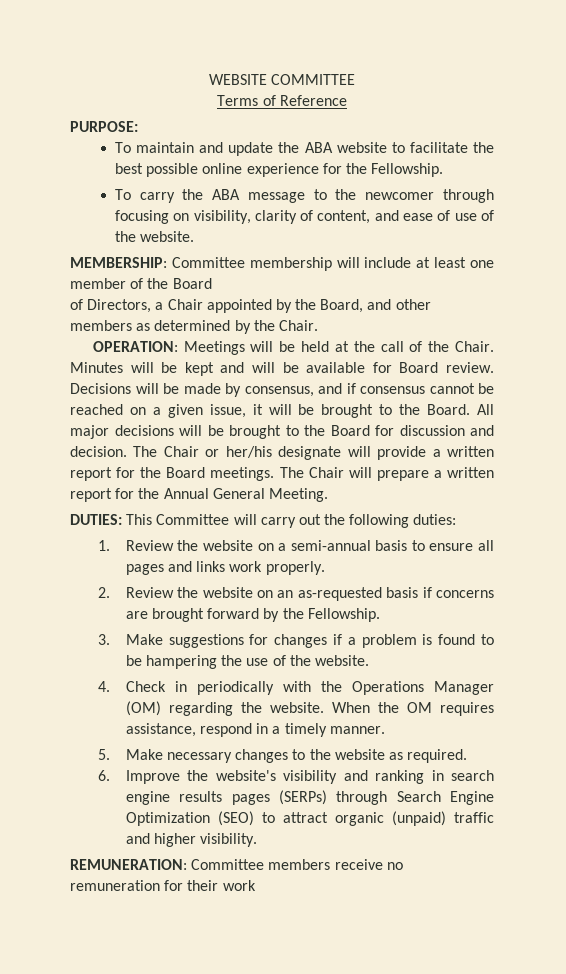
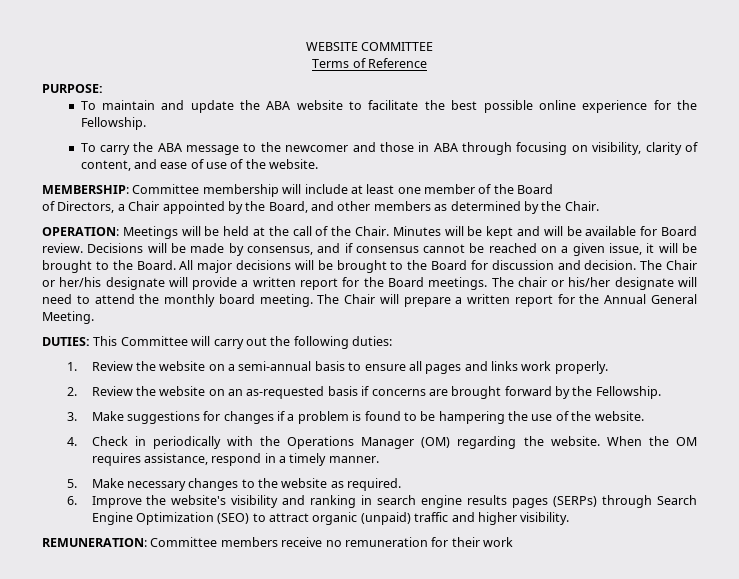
- To carry the ABA message to the newcomer through focusing on visibility, clarity of content, and ease of use of the website.
+ To carry the ABA message to the newcomer and those in ABA through focusing on visibility, clarity of content, and ease of use of the website.
- The Chair will prepare a written report for the Annual General Meeting.
+ The chair or his/her designate will need to attend the monthly board meeting. The Chair will prepare a written report for the Annual General Meeting.

